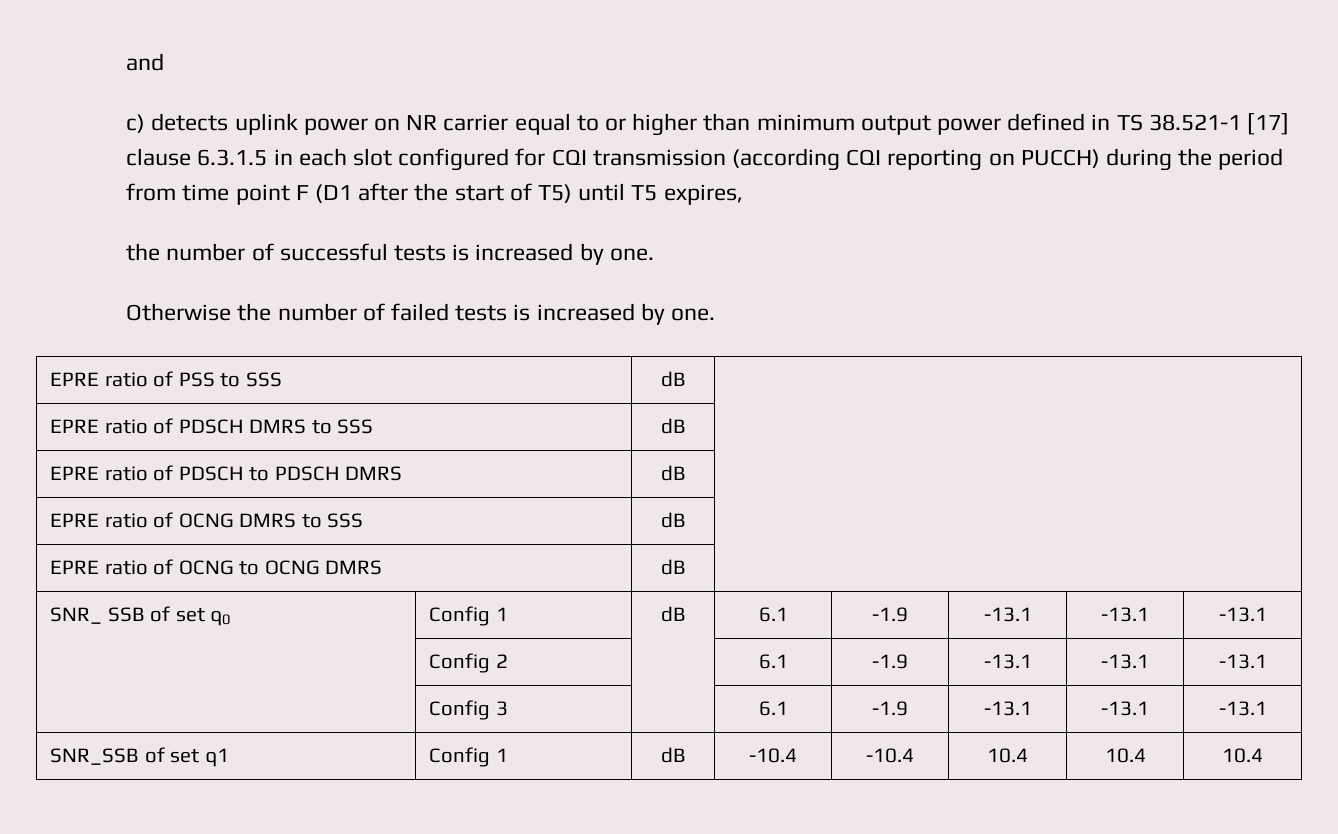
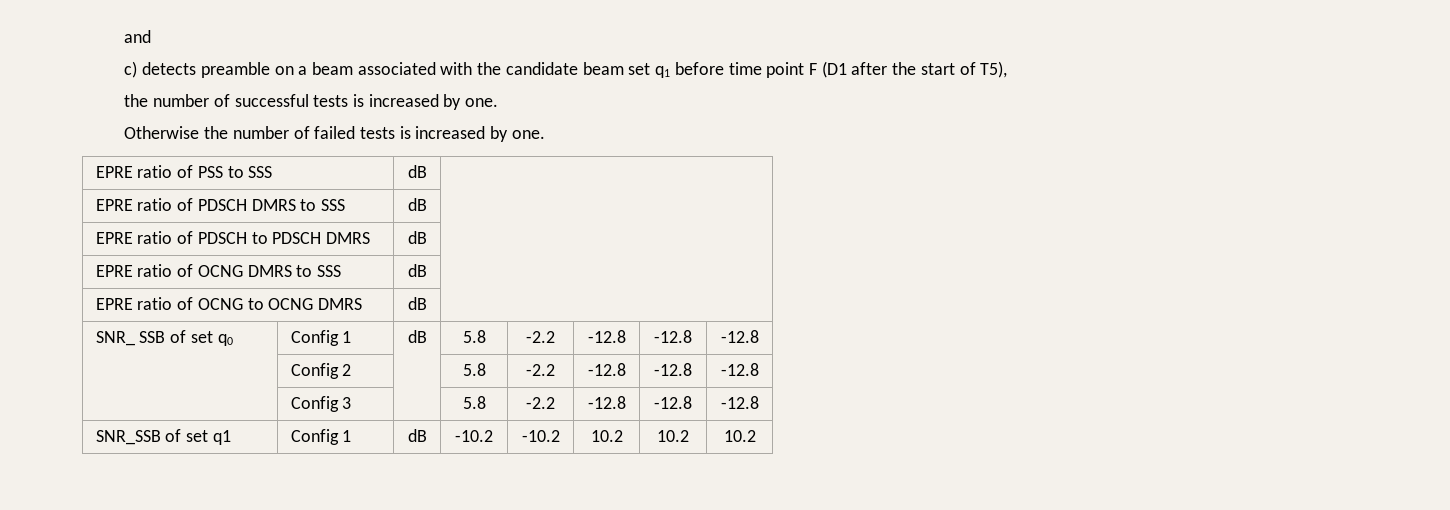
- c) detects uplink power on NR carrier equal to or higher than minimum output power defined in TS 38.521-1 [17] clause 6.3.1.5 in each slot configured for CQI transmission (according CQI reporting on PUCCH) during the period from time point F (D1 after the start of T5) until T5 expires,
+ c) detects preamble on a beam associated with the candidate beam set q1 before time point F (D1 after the start of T5),
- SNR_ SSB of set q0 | Config 1 | dB | 6.1 | -1.9 | -13.1 | -13.1 | -13.1
- | Config 2 | | 6.1 | -1.9 | -13.1 | -13.1 | -13.1
- | Config 3 | | 6.1 | -1.9 | -13.1 | -13.1 | -13.1
+ SNR_ SSB of set q0 | Config 1 | dB | 5.8 | -2.2 | -12.8 | -12.8 | -12.8
+ | Config 2 | | 5.8 | -2.2 | -12.8 | -12.8 | -12.8
+ | Config 3 | | 5.8 | -2.2 | -12.8 | -12.8 | -12.8
- SNR_SSB of set q1 | Config 1 | dB | -10.4 | -10.4 | 10.4 | 10.4 | 10.4
+ SNR_SSB of set q1 | Config 1 | dB | -10.2 | -10.2 | 10.2 | 10.2 | 10.2

